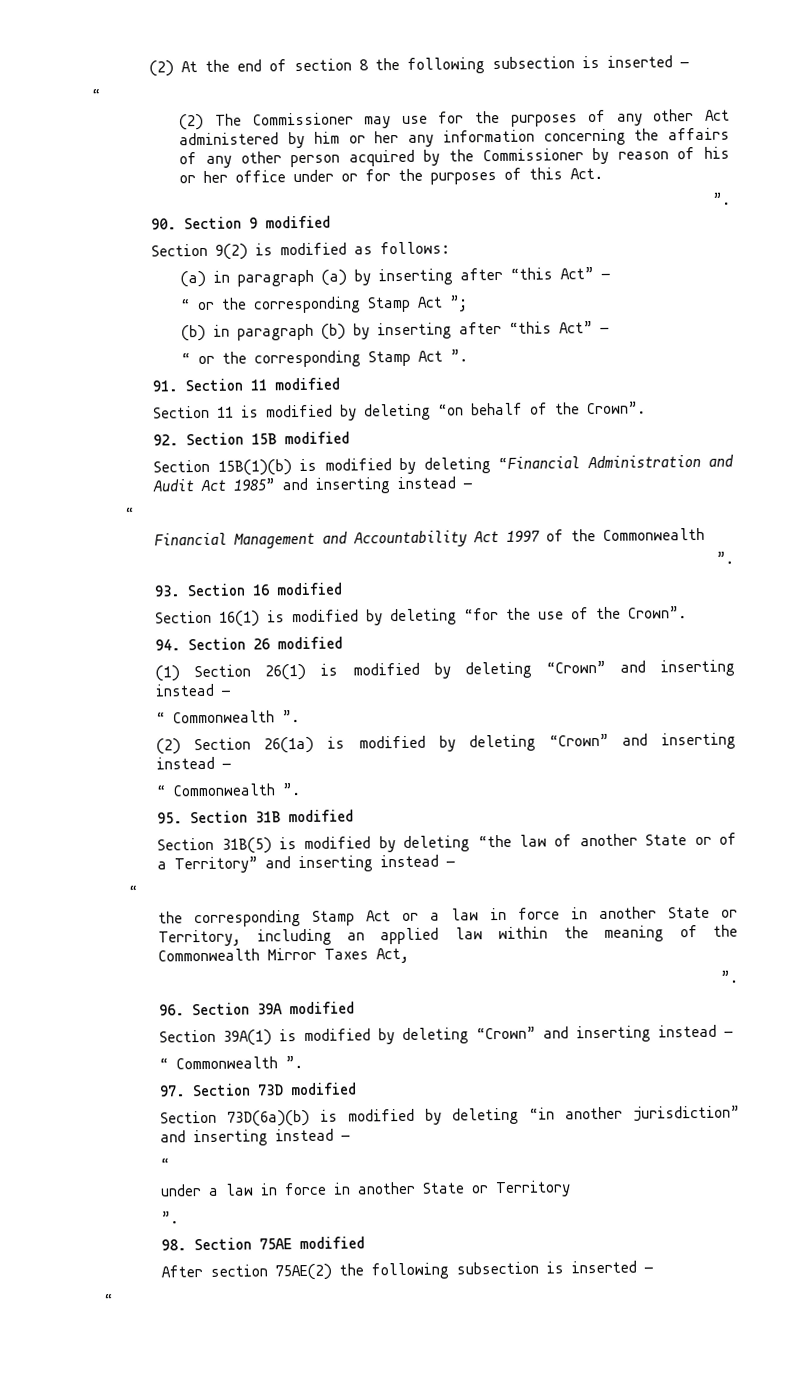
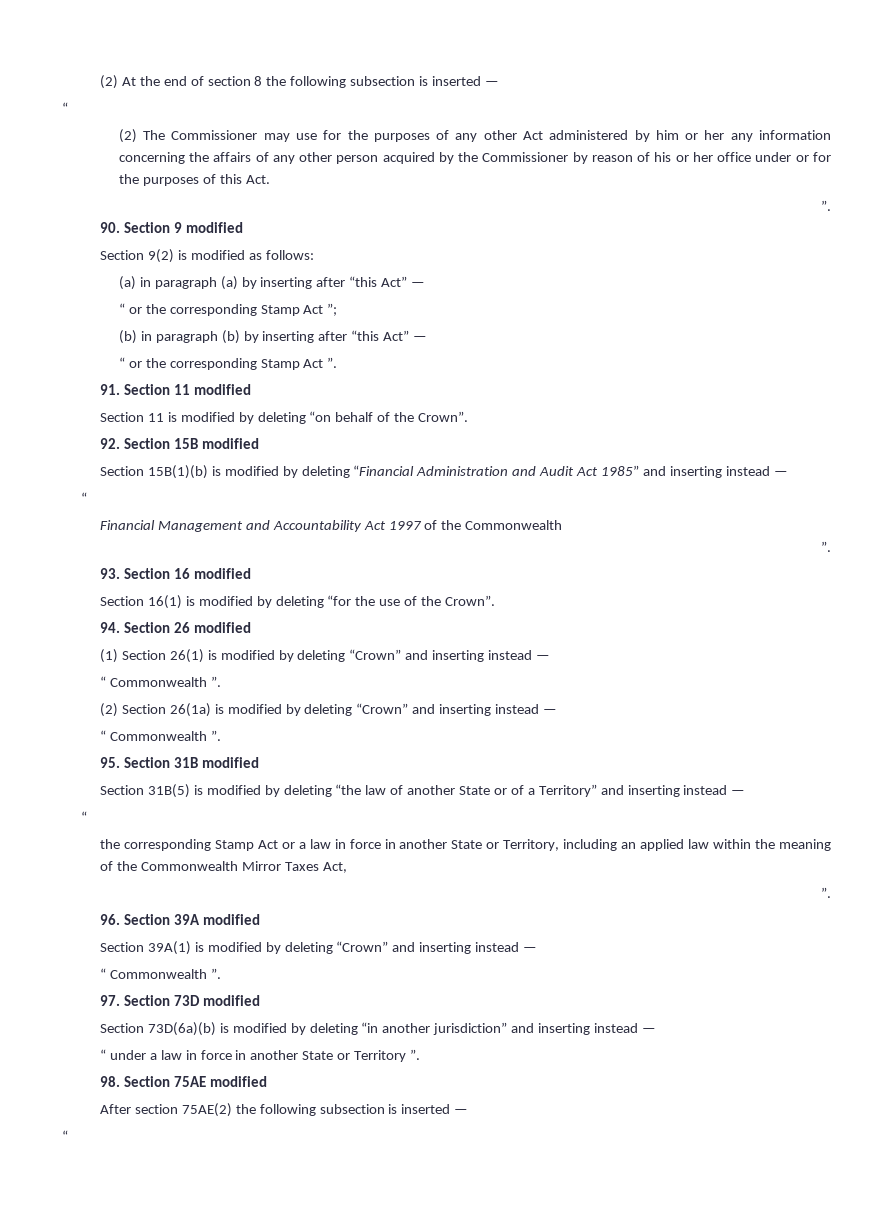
  Section 73D(6a)(b) is modified by deleting “in another jurisdiction” and inserting instead —
- “
- under a law in force in another State or Territory
- ”.
+ “ under a law in force in another State or Territory ”.

